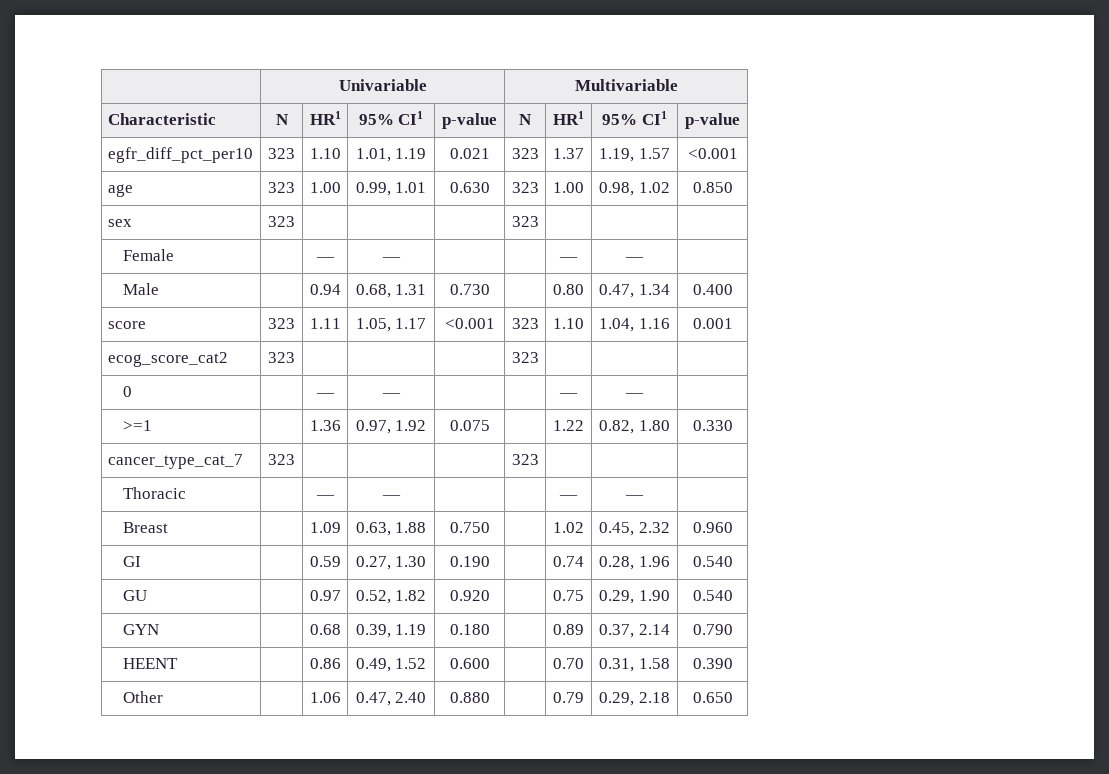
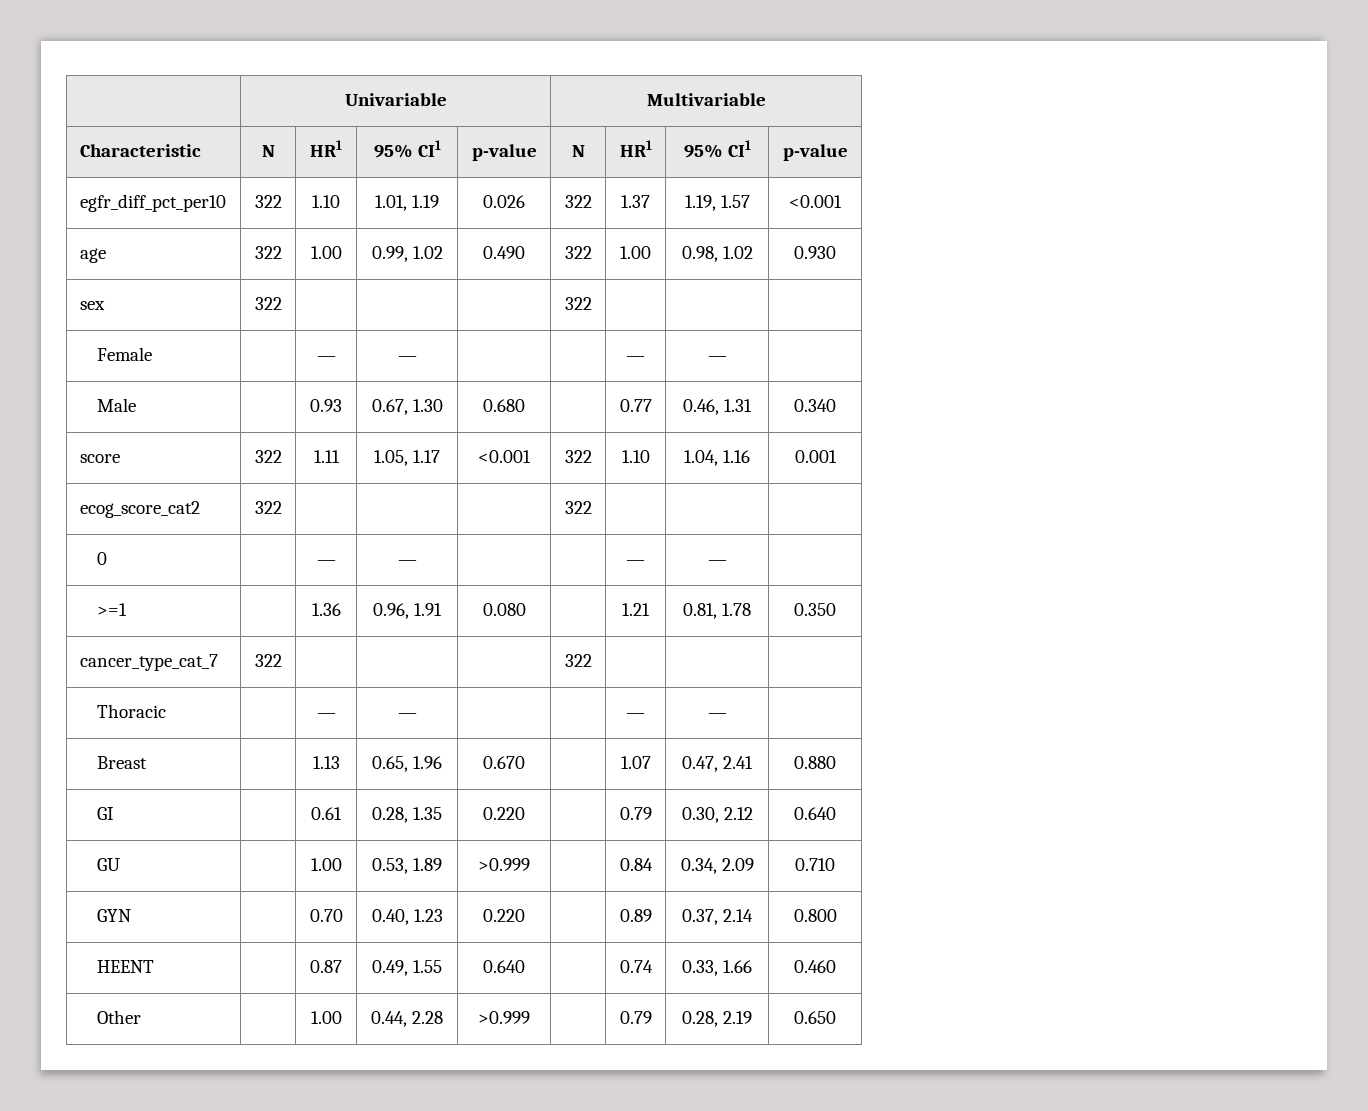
- egfr_diff_pct_per10 | 323 | 1.10 | 1.01, 1.19 | 0.021 | 323 | 1.37 | 1.19, 1.57 | <0.001
+ egfr_diff_pct_per10 | 322 | 1.10 | 1.01, 1.19 | 0.026 | 322 | 1.37 | 1.19, 1.57 | <0.001
- age | 323 | 1.00 | 0.99, 1.01 | 0.630 | 323 | 1.00 | 0.98, 1.02 | 0.850
+ age | 322 | 1.00 | 0.99, 1.02 | 0.490 | 322 | 1.00 | 0.98, 1.02 | 0.930
- sex | 323 | | | | 323 | | |
+ sex | 322 | | | | 322 | | |
- Male | | 0.94 | 0.68, 1.31 | 0.730 | | 0.80 | 0.47, 1.34 | 0.400
+ Male | | 0.93 | 0.67, 1.30 | 0.680 | | 0.77 | 0.46, 1.31 | 0.340
- score | 323 | 1.11 | 1.05, 1.17 | <0.001 | 323 | 1.10 | 1.04, 1.16 | 0.001
+ score | 322 | 1.11 | 1.05, 1.17 | <0.001 | 322 | 1.10 | 1.04, 1.16 | 0.001
- ecog_score_cat2 | 323 | | | | 323 | | |
+ ecog_score_cat2 | 322 | | | | 322 | | |
- >=1 | | 1.36 | 0.97, 1.92 | 0.075 | | 1.22 | 0.82, 1.80 | 0.330
+ >=1 | | 1.36 | 0.96, 1.91 | 0.080 | | 1.21 | 0.81, 1.78 | 0.350
- cancer_type_cat_7 | 323 | | | | 323 | | |
+ cancer_type_cat_7 | 322 | | | | 322 | | |
- Breast | | 1.09 | 0.63, 1.88 | 0.750 | | 1.02 | 0.45, 2.32 | 0.960
- GI | | 0.59 | 0.27, 1.30 | 0.190 | | 0.74 | 0.28, 1.96 | 0.540
- GU | | 0.97 | 0.52, 1.82 | 0.920 | | 0.75 | 0.29, 1.90 | 0.540
- GYN | | 0.68 | 0.39, 1.19 | 0.180 | | 0.89 | 0.37, 2.14 | 0.790
+ Breast | | 1.13 | 0.65, 1.96 | 0.670 | | 1.07 | 0.47, 2.41 | 0.880
+ GI | | 0.61 | 0.28, 1.35 | 0.220 | | 0.79 | 0.30, 2.12 | 0.640
+ GU | | 1.00 | 0.53, 1.89 | >0.999 | | 0.84 | 0.34, 2.09 | 0.710
+ GYN | | 0.70 | 0.40, 1.23 | 0.220 | | 0.89 | 0.37, 2.14 | 0.800
- HEENT | | 0.86 | 0.49, 1.52 | 0.600 | | 0.70 | 0.31, 1.58 | 0.390
- Other | | 1.06 | 0.47, 2.40 | 0.880 | | 0.79 | 0.29, 2.18 | 0.650
+ HEENT | | 0.87 | 0.49, 1.55 | 0.640 | | 0.74 | 0.33, 1.66 | 0.460
+ Other | | 1.00 | 0.44, 2.28 | >0.999 | | 0.79 | 0.28, 2.19 | 0.650

